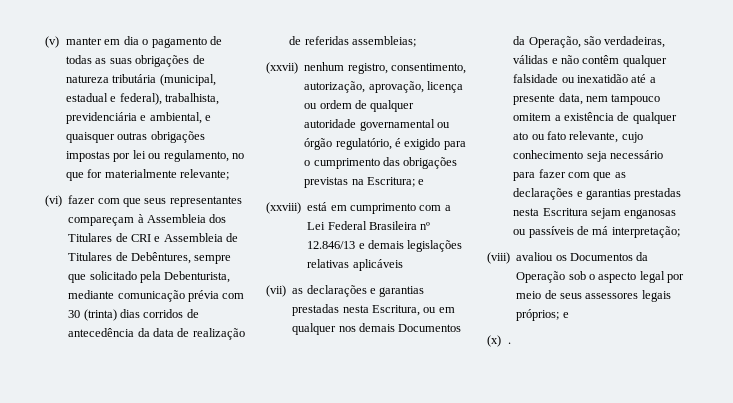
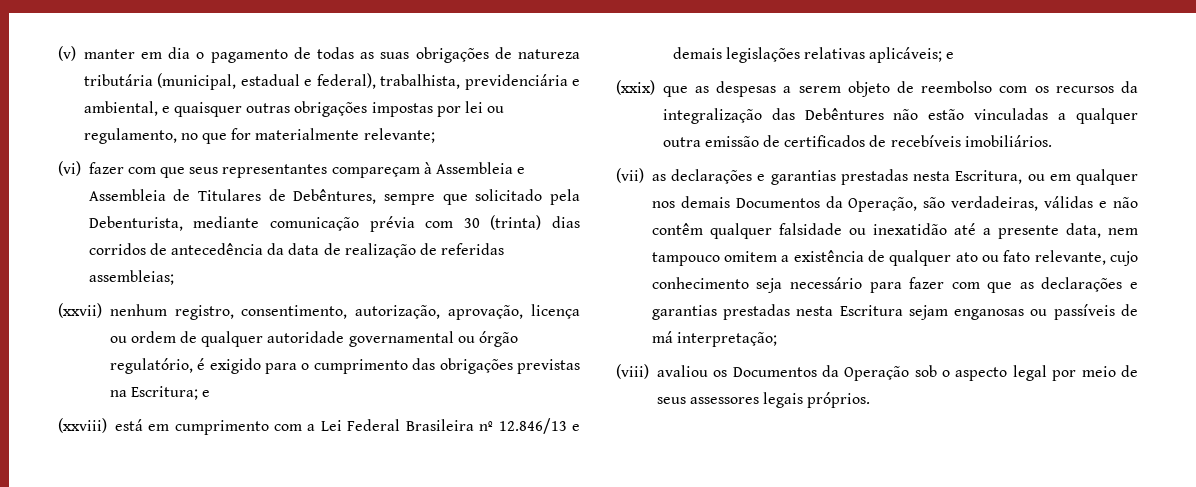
- (vi) fazer com que seus representantes compareçam à Assembleia dos Titulares de CRI e Assembleia de Titulares de Debêntures, sempre que solicitado pela Debenturista, mediante comunicação prévia com 30 (trinta) dias corridos de antecedência da data de realização de referidas assembleias;
+ (vi) fazer com que seus representantes compareçam à Assembleia e Assembleia de Titulares de Debêntures, sempre que solicitado pela Debenturista, mediante comunicação prévia com 30 (trinta) dias corridos de antecedência da data de realização de referidas assembleias;
- (xxviii) está em cumprimento com a Lei Federal Brasileira nº 12.846/13 e demais legislações relativas aplicáveis
+ (xxviii) está em cumprimento com a Lei Federal Brasileira nº 12.846/13 e demais legislações relativas aplicáveis; e
+ (xxix) que as despesas a serem objeto de reembolso com os recursos da integralização das Debêntures não estão vinculadas a qualquer outra emissão de certificados de recebíveis imobiliários.
- (viii) avaliou os Documentos da Operação sob o aspecto legal por meio de seus assessores legais próprios; e
- (x) .
+ (viii) avaliou os Documentos da Operação sob o aspecto legal por meio de seus assessores legais próprios.

